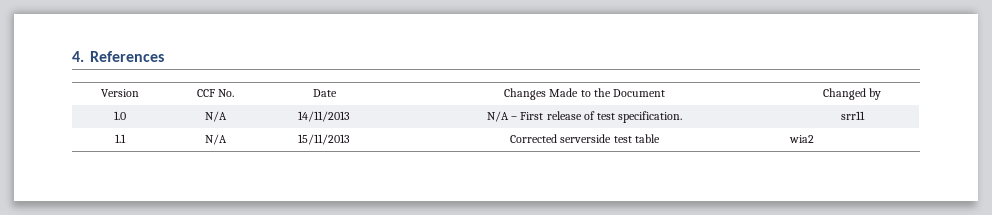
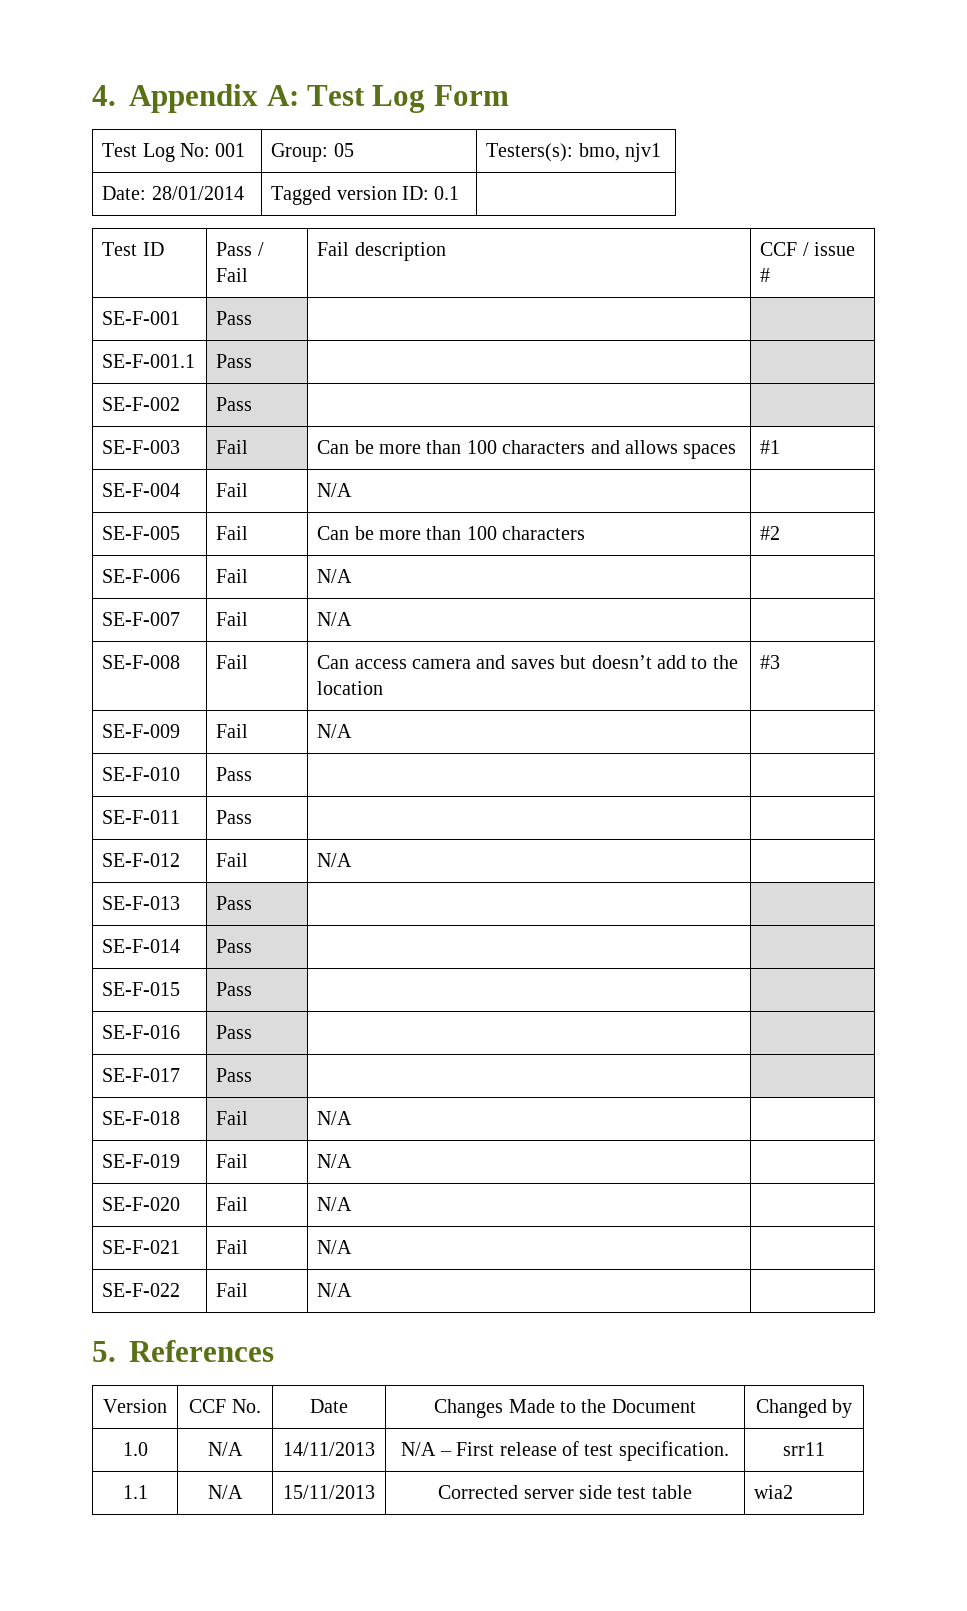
- 4. References
+ 4. Appendix A: Test Log Form
+ Test Log No: 001 | Group: 05 | Testers(s): bmo, njv1
+ Date: 28/01/2014 | Tagged version ID: 0.1 |
+ Test ID | Pass / Fail | Fail description | CCF / issue #
+ SE-F-001 | Pass | |
+ SE-F-001.1 | Pass | |
+ SE-F-002 | Pass | |
+ SE-F-003 | Fail | Can be more than 100 characters and allows spaces | #1
+ SE-F-004 | Fail | N/A |
+ SE-F-005 | Fail | Can be more than 100 characters | #2
+ SE-F-006 | Fail | N/A |
+ SE-F-007 | Fail | N/A |
+ SE-F-008 | Fail | Can access camera and saves but doesn’t add to the location | #3
+ SE-F-009 | Fail | N/A |
+ SE-F-010 | Pass | |
+ SE-F-011 | Pass | |
+ SE-F-012 | Fail | N/A |
+ SE-F-013 | Pass | |
+ SE-F-014 | Pass | |
+ SE-F-015 | Pass | |
+ SE-F-016 | Pass | |
+ SE-F-017 | Pass | |
+ SE-F-018 | Fail | N/A |
+ SE-F-019 | Fail | N/A |
+ SE-F-020 | Fail | N/A |
+ SE-F-021 | Fail | N/A |
+ SE-F-022 | Fail | N/A |
+ 5. References
- 1.1 | N/A | 15/11/2013 | Corrected serverside test table | wia2
+ 1.1 | N/A | 15/11/2013 | Corrected server side test table | wia2

